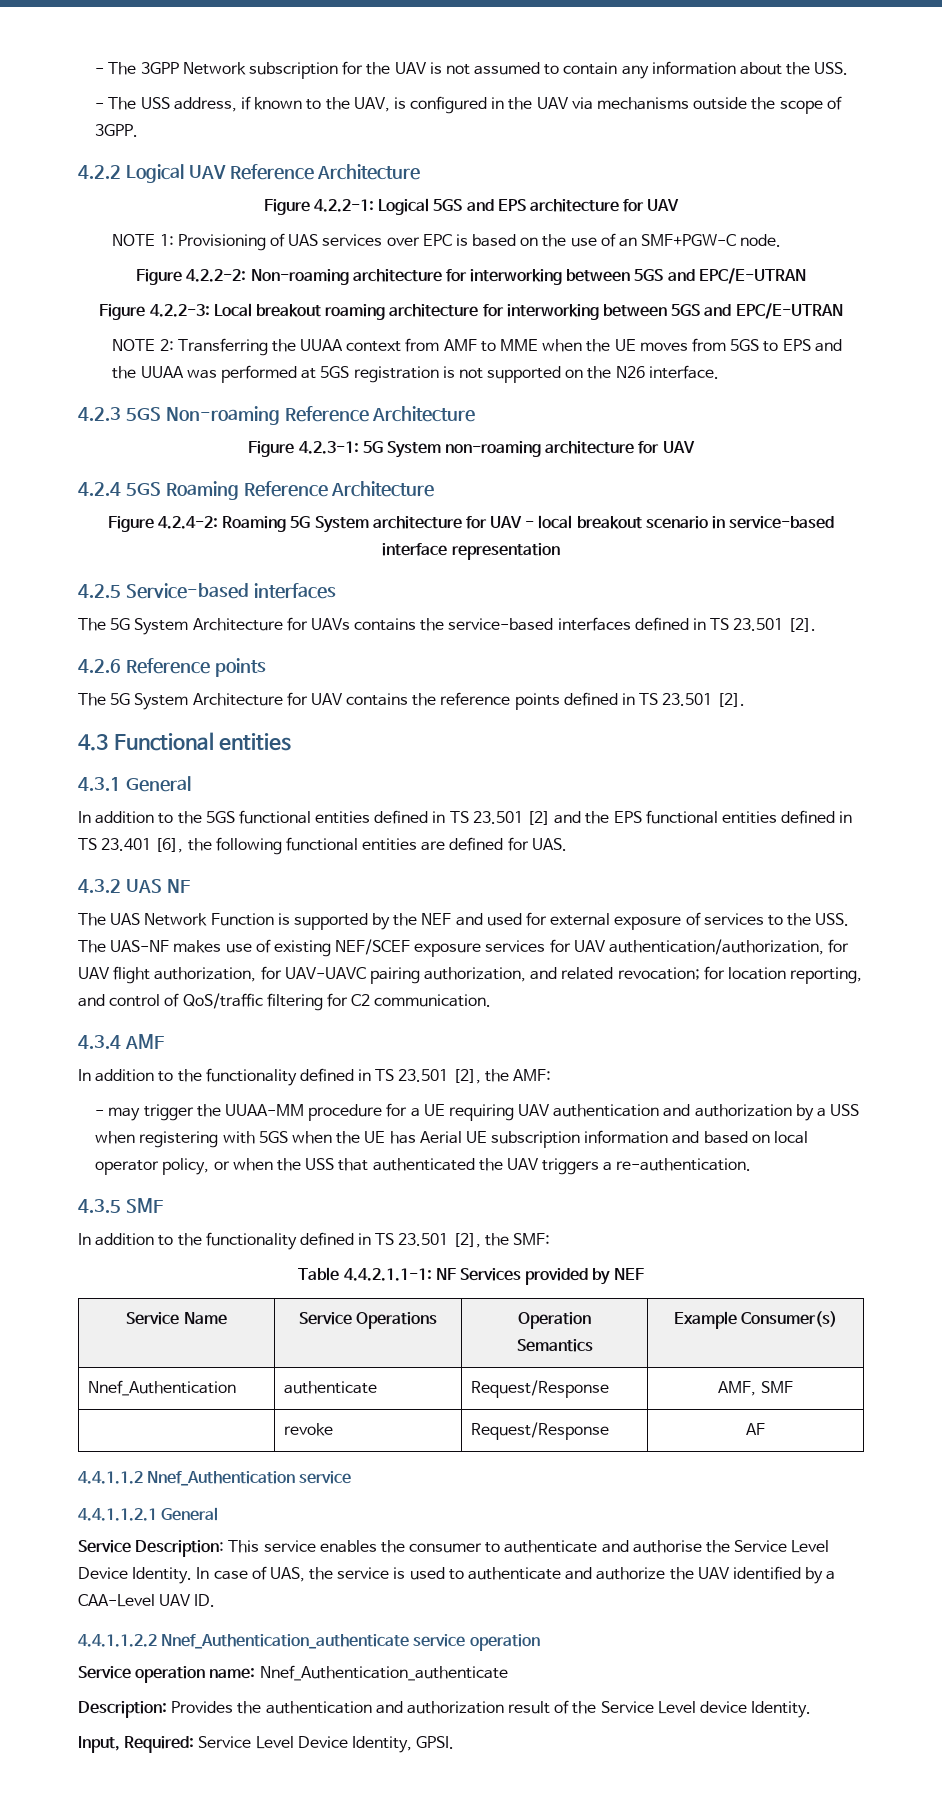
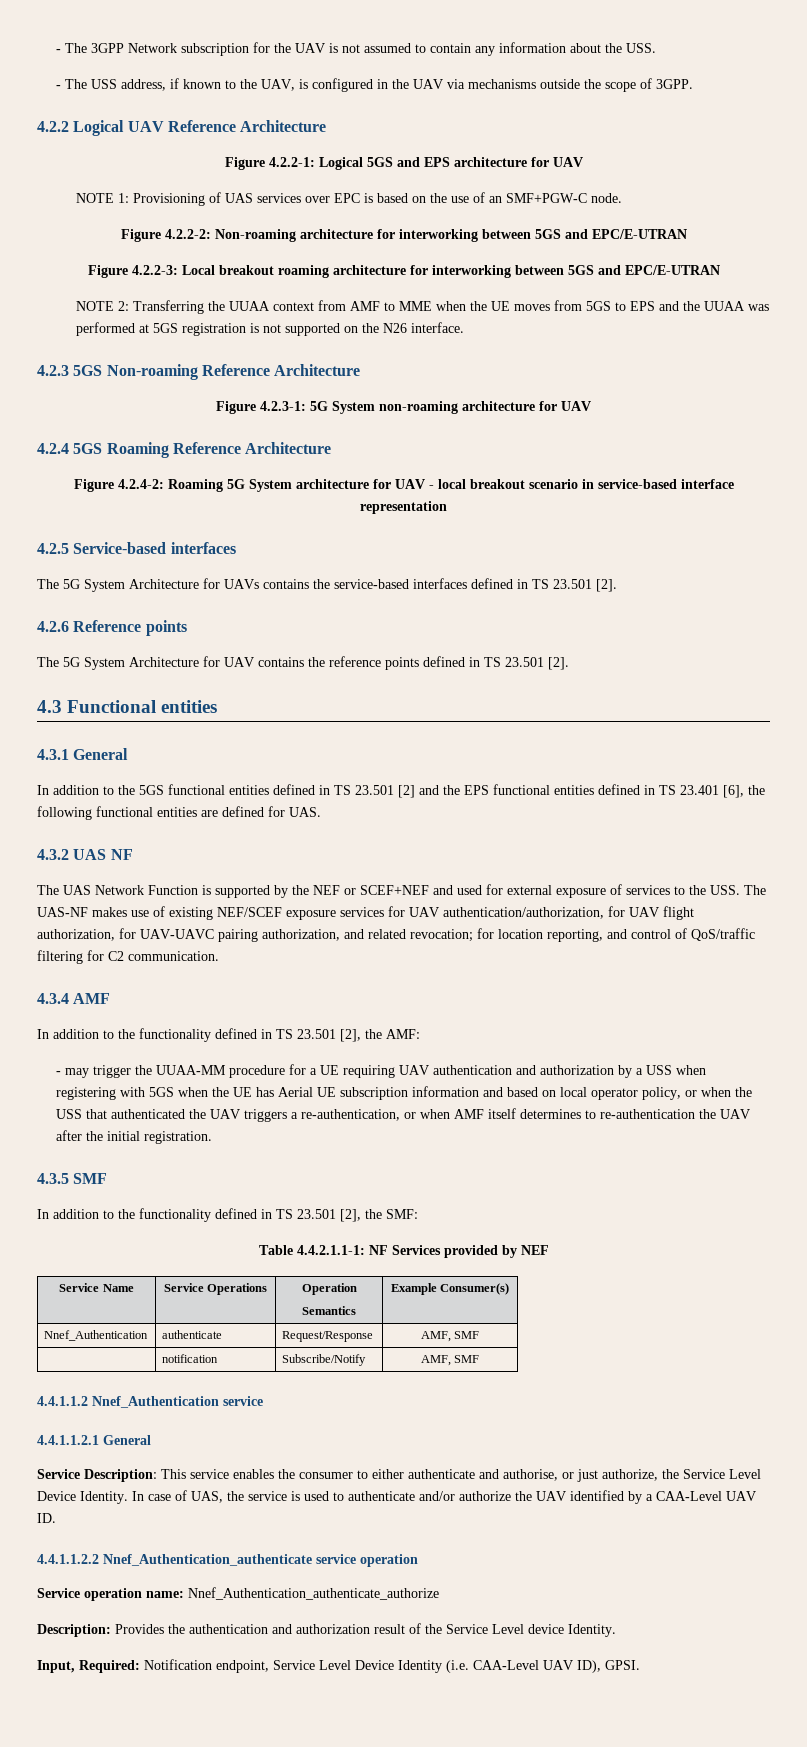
- The UAS Network Function is supported by the NEF and used for external exposure of services to the USS. The UAS-NF makes use of existing NEF/SCEF exposure services for UAV authentication/authorization, for UAV flight authorization, for UAV-UAVC pairing authorization, and related revocation; for location reporting, and control of QoS/traffic filtering for C2 communication.
+ The UAS Network Function is supported by the NEF or SCEF+NEF and used for external exposure of services to the USS. The UAS-NF makes use of existing NEF/SCEF exposure services for UAV authentication/authorization, for UAV flight authorization, for UAV-UAVC pairing authorization, and related revocation; for location reporting, and control of QoS/traffic filtering for C2 communication.
- - may trigger the UUAA-MM procedure for a UE requiring UAV authentication and authorization by a USS when registering with 5GS when the UE has Aerial UE subscription information and based on local operator policy, or when the USS that authenticated the UAV triggers a re-authentication.
+ - may trigger the UUAA-MM procedure for a UE requiring UAV authentication and authorization by a USS when registering with 5GS when the UE has Aerial UE subscription information and based on local operator policy, or when the USS that authenticated the UAV triggers a re-authentication, or when AMF itself determines to re-authentication the UAV after the initial registration.
- | revoke | Request/Response | AF
+ | notification | Subscribe/Notify | AMF, SMF
- Service Description: This service enables the consumer to authenticate and authorise the Service Level Device Identity.
+ Service Description: This service enables the consumer to either authenticate and authorise, or just authorize, the Service Level Device Identity.
- In case of UAS, the service is used to authenticate and authorize the UAV identified by a CAA-Level UAV ID.
+ In case of UAS, the service is used to authenticate and/or authorize the UAV identified by a CAA-Level UAV ID.
- Service operation name: Nnef_Authentication_authenticate
+ Service operation name: Nnef_Authentication_authenticate_authorize
- Input, Required: Service Level Device Identity, GPSI.
+ Input, Required: Notification endpoint, Service Level Device Identity (i.e. CAA-Level UAV ID), GPSI.

